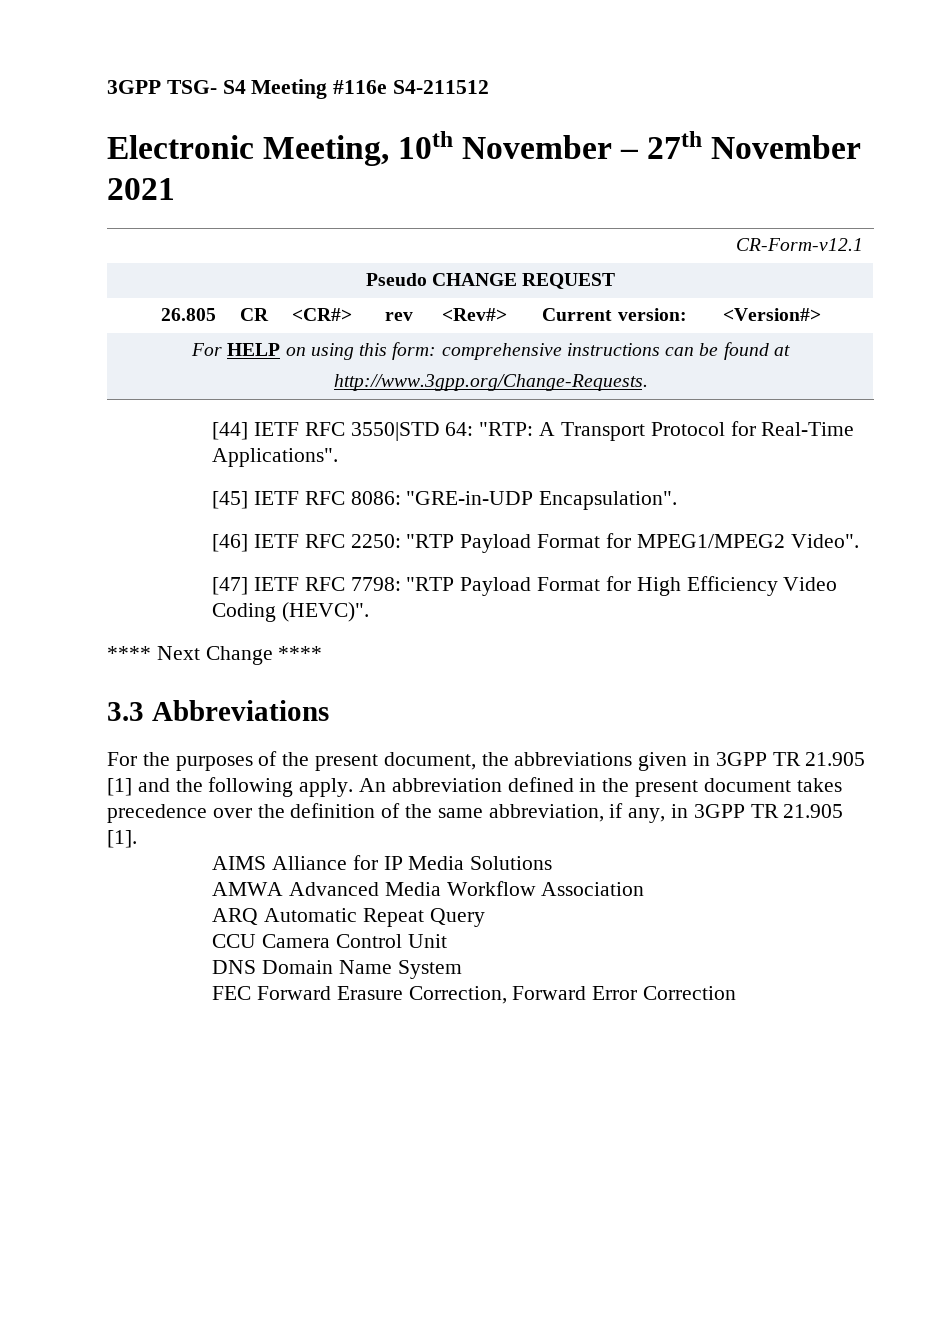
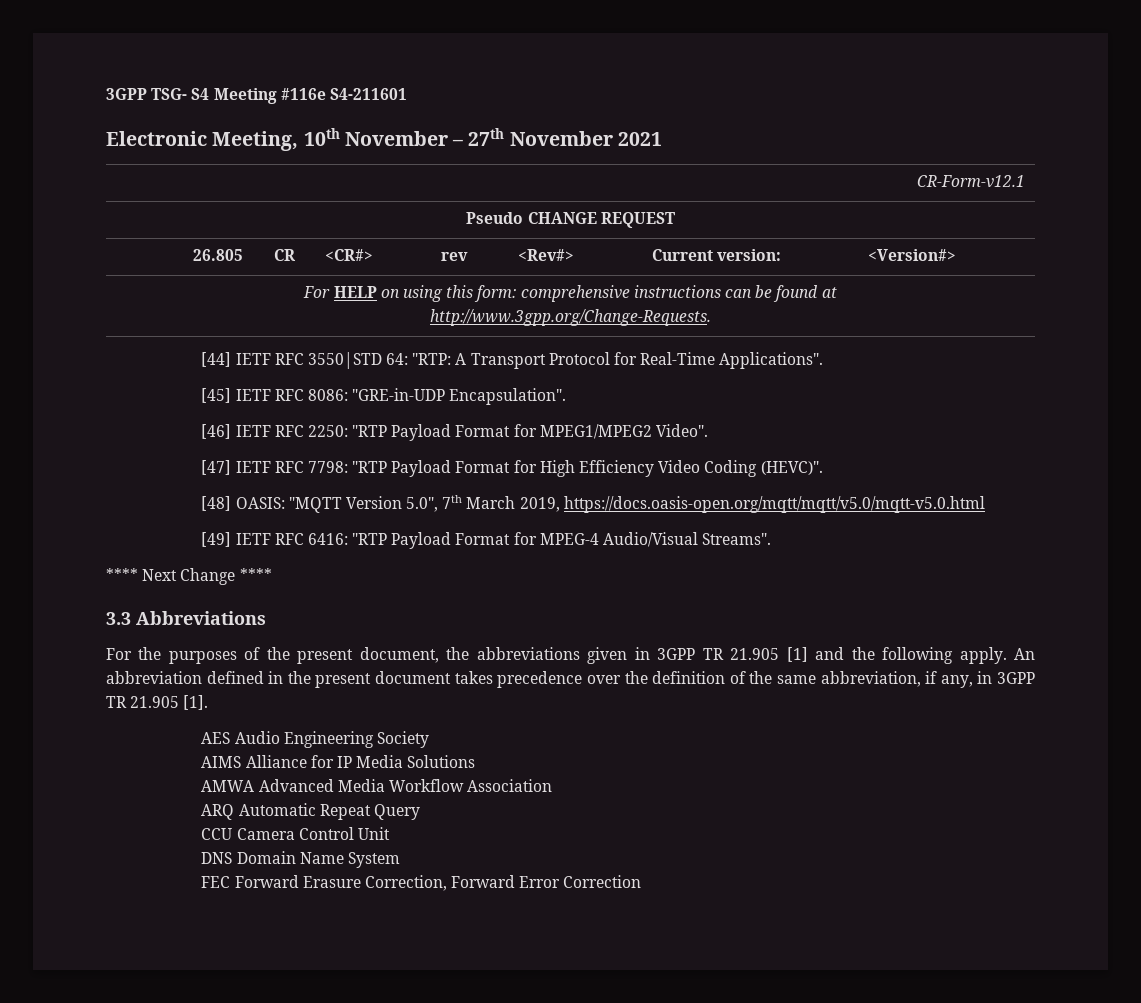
- 3GPP TSG- S4 Meeting #116e S4-211512
+ 3GPP TSG- S4 Meeting #116e S4-211601
+ [48] OASIS: "MQTT Version 5.0", 7th March 2019, https://docs.oasis-open.org/mqtt/mqtt/v5.0/mqtt-v5.0.html
+ [49] IETF RFC 6416: "RTP Payload Format for MPEG-4 Audio/Visual Streams".
+ AES Audio Engineering Society

